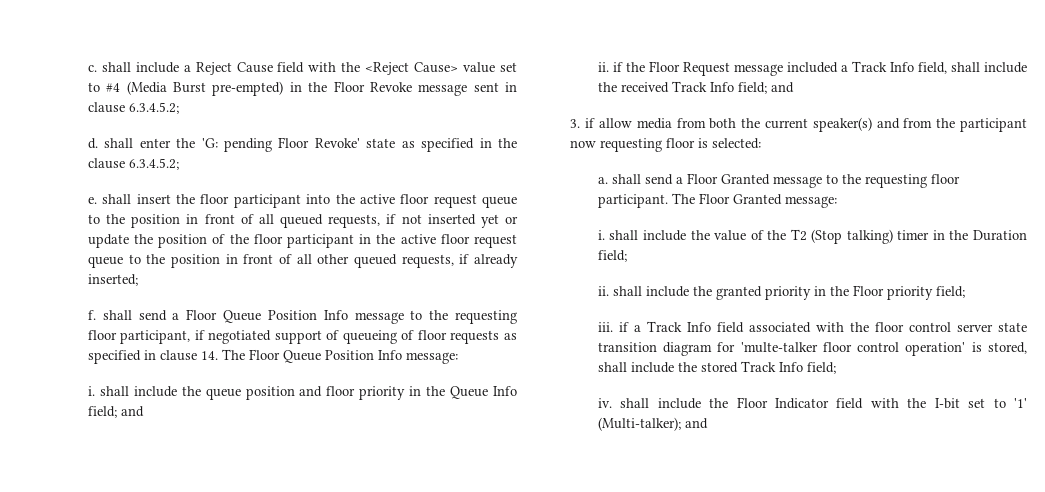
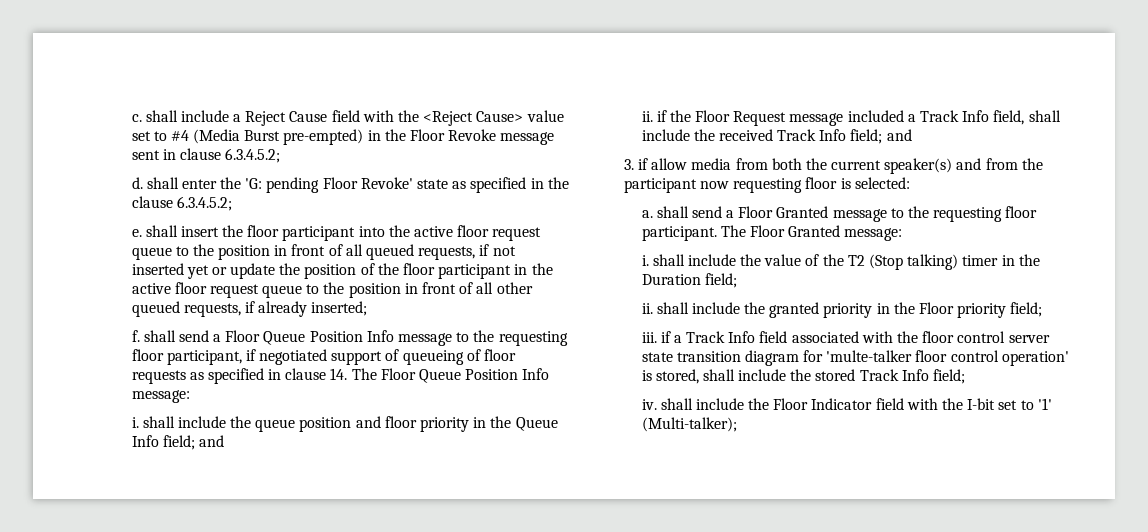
- iv. shall include the Floor Indicator field with the I-bit set to '1' (Multi-talker); and
+ iv. shall include the Floor Indicator field with the I-bit set to '1' (Multi-talker);

